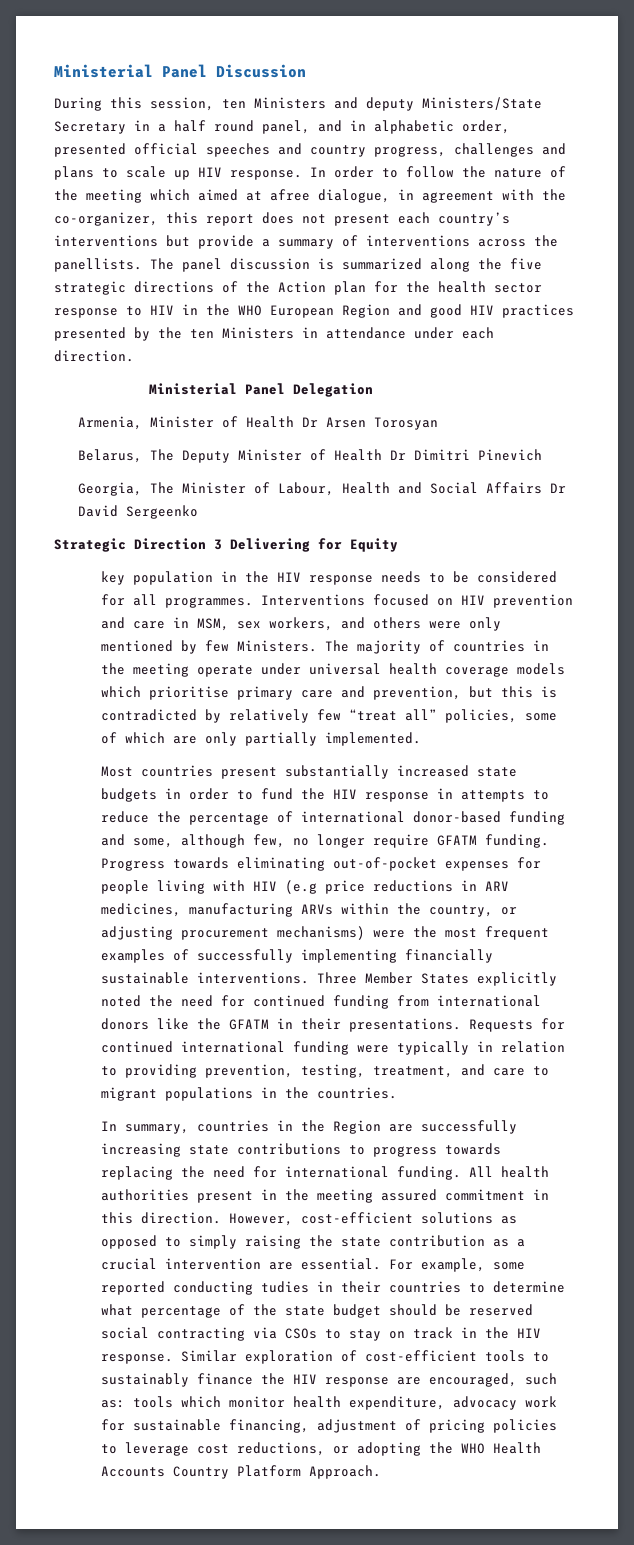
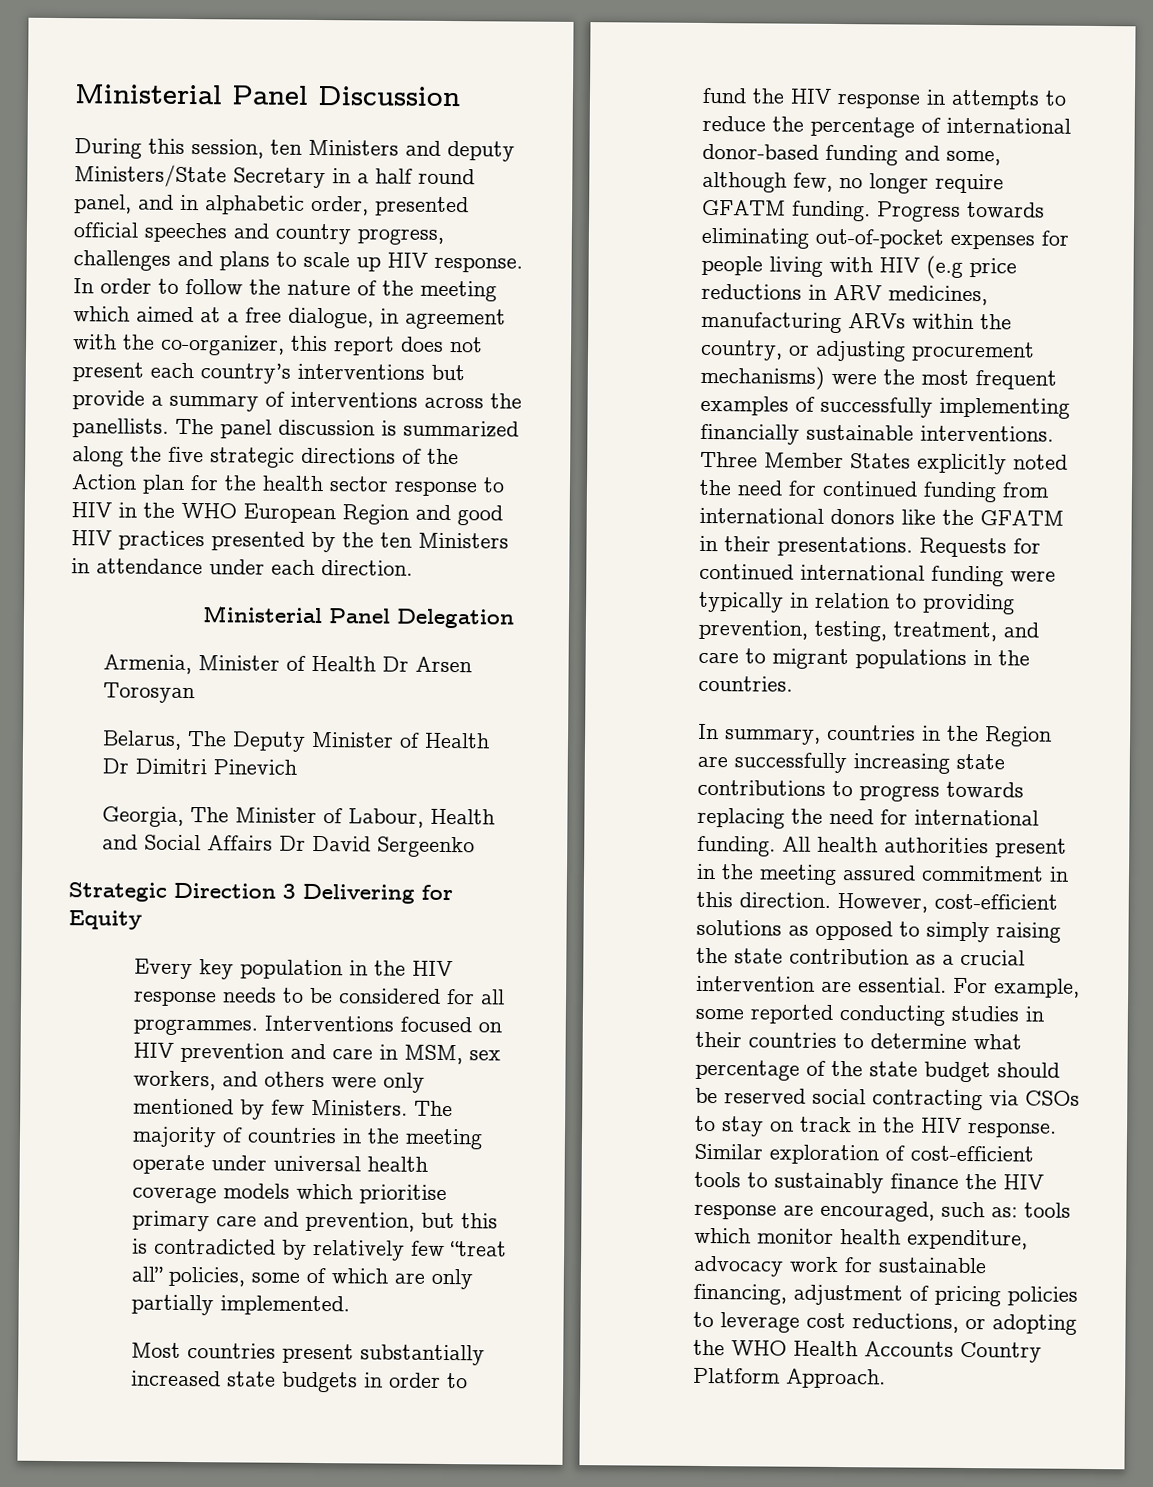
- In order to follow the nature of the meeting which aimed at afree dialogue, in agreement with the co-organizer, this report does not present each country’s interventions but provide a summary of interventions across the panellists.
+ In order to follow the nature of the meeting which aimed at a free dialogue, in agreement with the co-organizer, this report does not present each country’s interventions but provide a summary of interventions across the panellists.
- key population in the HIV response needs to be considered for all programmes.
+ Every key population in the HIV response needs to be considered for all programmes.
- For example, some reported conducting tudies in their countries to determine what percentage of the state budget should be reserved social contracting via CSOs to stay on track in the HIV response.
+ For example, some reported conducting studies in their countries to determine what percentage of the state budget should be reserved social contracting via CSOs to stay on track in the HIV response.

